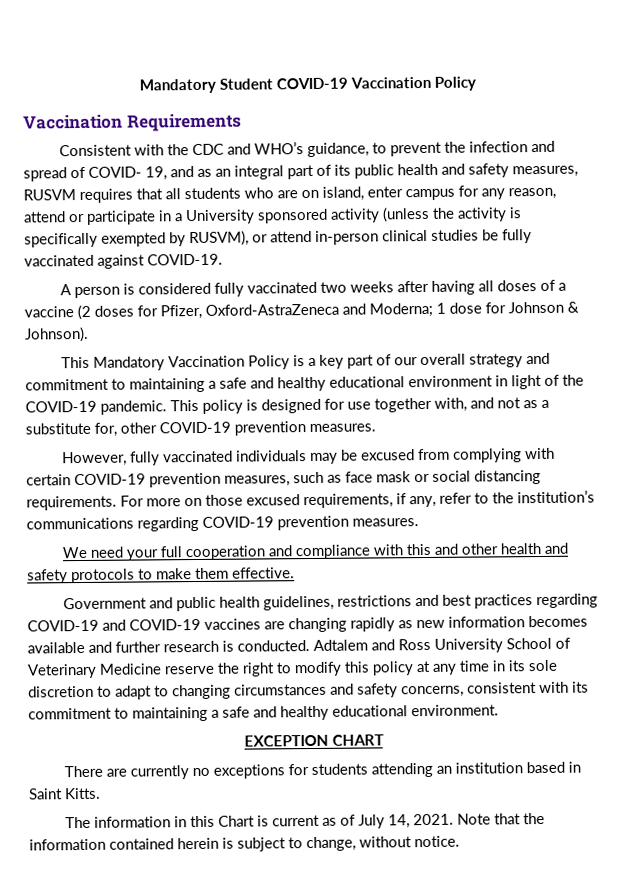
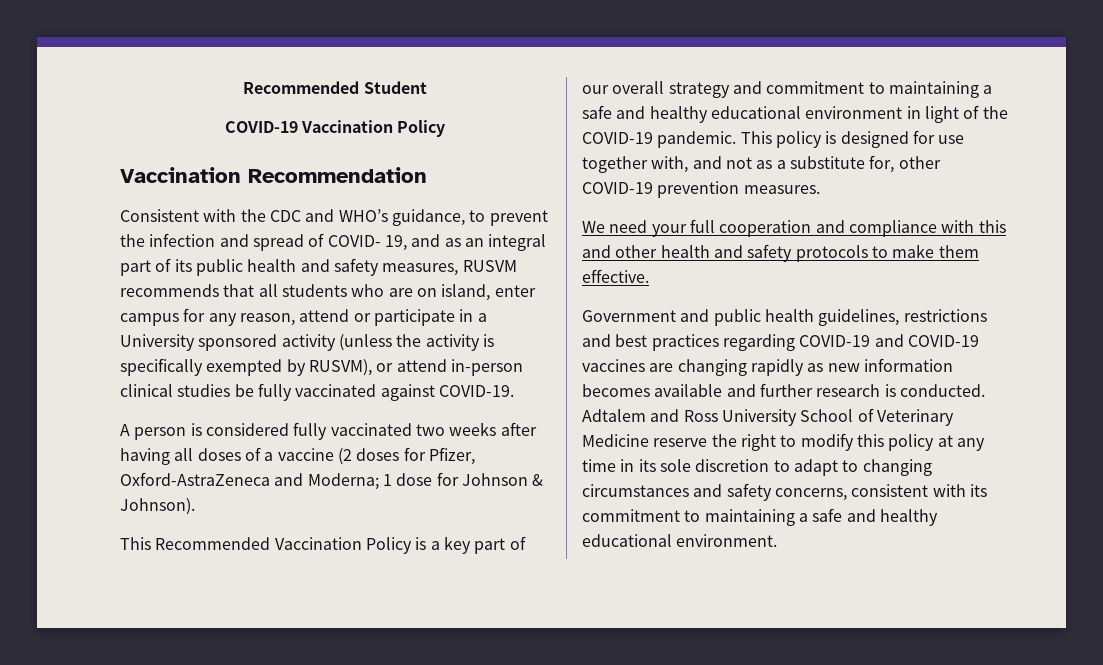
- Mandatory Student COVID-19 Vaccination Policy
+ Recommended Student
+ COVID-19 Vaccination Policy
- Vaccination Requirements
+ Vaccination Recommendation
- Consistent with the CDC and WHO’s guidance, to prevent the infection and spread of COVID- 19, and as an integral part of its public health and safety measures, RUSVM requires that all students who are on island, enter campus for any reason, attend or participate in a University sponsored activity (unless the activity is specifically exempted by RUSVM), or attend in-person clinical studies be fully vaccinated against COVID-19.
+ Consistent with the CDC and WHO’s guidance, to prevent the infection and spread of COVID- 19, and as an integral part of its public health and safety measures, RUSVM recommends that all students who are on island, enter campus for any reason, attend or participate in a University sponsored activity (unless the activity is specifically exempted by RUSVM), or attend in-person clinical studies be fully vaccinated against COVID-19.
- This Mandatory Vaccination Policy is a key part of our overall strategy and commitment to maintaining a safe and healthy educational environment in light of the COVID-19 pandemic.
+ This Recommended Vaccination Policy is a key part of our overall strategy and commitment to maintaining a safe and healthy educational environment in light of the COVID-19 pandemic.
- However, fully vaccinated individuals may be excused from complying with certain COVID-19 prevention measures, such as face mask or social distancing requirements. For more on those excused requirements, if any, refer to the institution’s communications regarding COVID-19 prevention measures.
- EXCEPTION CHART
- There are currently no exceptions for students attending an institution based in Saint Kitts.
- The information in this Chart is current as of July 14, 2021. Note that the information contained herein is subject to change, without notice.

